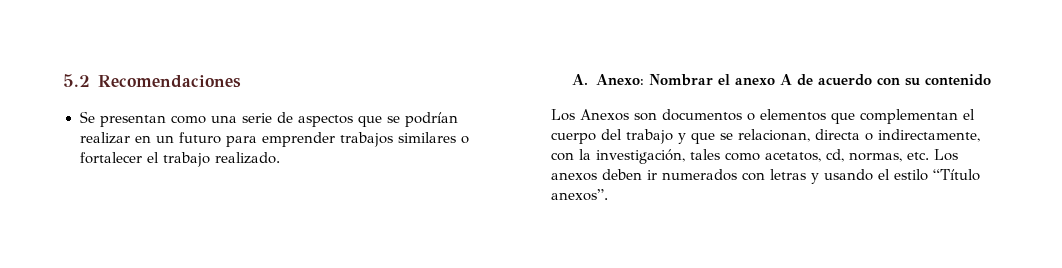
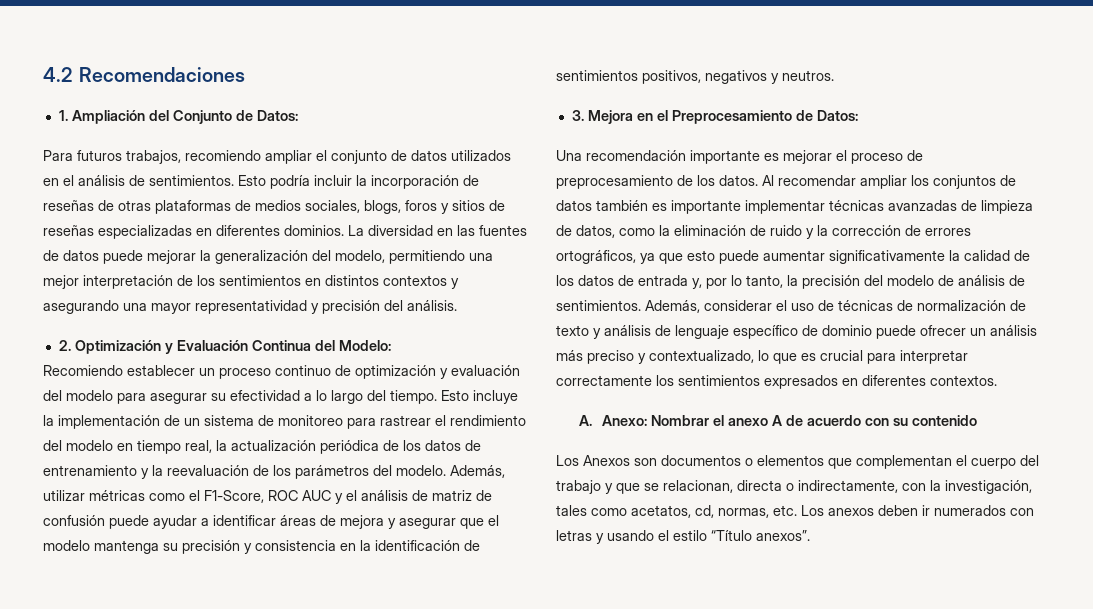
- 5.2 Recomendaciones
+ 4.2 Recomendaciones
- Se presentan como una serie de aspectos que se podrían realizar en un futuro para emprender trabajos similares o fortalecer el trabajo realizado.
+ 1. Ampliación del Conjunto de Datos:
+ Para futuros trabajos, recomiendo ampliar el conjunto de datos utilizados en el análisis de sentimientos. Esto podría incluir la incorporación de reseñas de otras plataformas de medios sociales, blogs, foros y sitios de reseñas especializadas en diferentes dominios. La diversidad en las fuentes de datos puede mejorar la generalización del modelo, permitiendo una mejor interpretación de los sentimientos en distintos contextos y asegurando una mayor representatividad y precisión del análisis.
+ 2. Optimización y Evaluación Continua del Modelo:
+ Recomiendo establecer un proceso continuo de optimización y evaluación del modelo para asegurar su efectividad a lo largo del tiempo. Esto incluye la implementación de un sistema de monitoreo para rastrear el rendimiento del modelo en tiempo real, la actualización periódica de los datos de entrenamiento y la reevaluación de los parámetros del modelo. Además, utilizar métricas como el F1-Score, ROC AUC y el análisis de matriz de confusión puede ayudar a identificar áreas de mejora y asegurar que el modelo mantenga su precisión y consistencia en la identificación de sentimientos positivos, negativos y neutros.
+ 3. Mejora en el Preprocesamiento de Datos:
+ Una recomendación importante es mejorar el proceso de preprocesamiento de los datos. Al recomendar ampliar los conjuntos de datos también es importante implementar técnicas avanzadas de limpieza de datos, como la eliminación de ruido y la corrección de errores ortográficos, ya que esto puede aumentar significativamente la calidad de los datos de entrada y, por lo tanto, la precisión del modelo de análisis de sentimientos. Además, considerar el uso de técnicas de normalización de texto y análisis de lenguaje específico de dominio puede ofrecer un análisis más preciso y contextualizado, lo que es crucial para interpretar correctamente los sentimientos expresados en diferentes contextos.

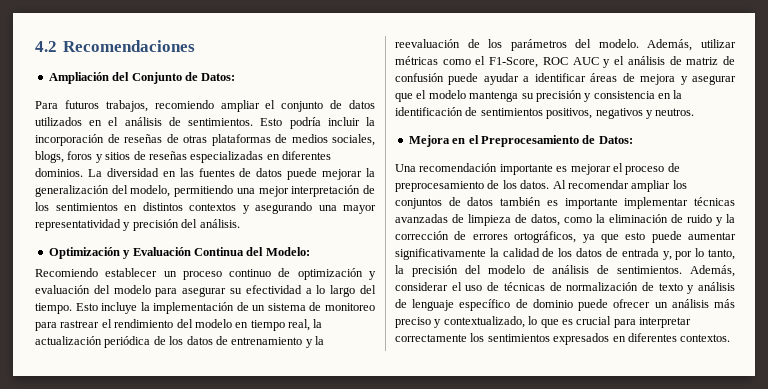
- 1. Ampliación del Conjunto de Datos:
+ Ampliación del Conjunto de Datos:
- 2. Optimización y Evaluación Continua del Modelo:
+ Optimización y Evaluación Continua del Modelo:
- 3. Mejora en el Preprocesamiento de Datos:
+ Mejora en el Preprocesamiento de Datos:
- A. Anexo: Nombrar el anexo A de acuerdo con su contenido
- Los Anexos son documentos o elementos que complementan el cuerpo del trabajo y que se relacionan, directa o indirectamente, con la investigación, tales como acetatos, cd, normas, etc. Los anexos deben ir numerados con letras y usando el estilo “Título anexos”.

